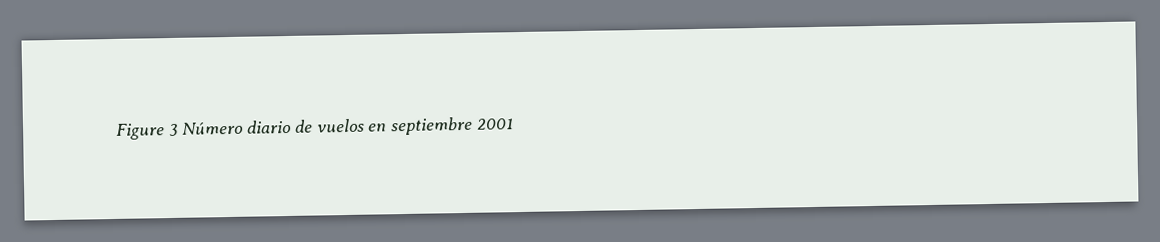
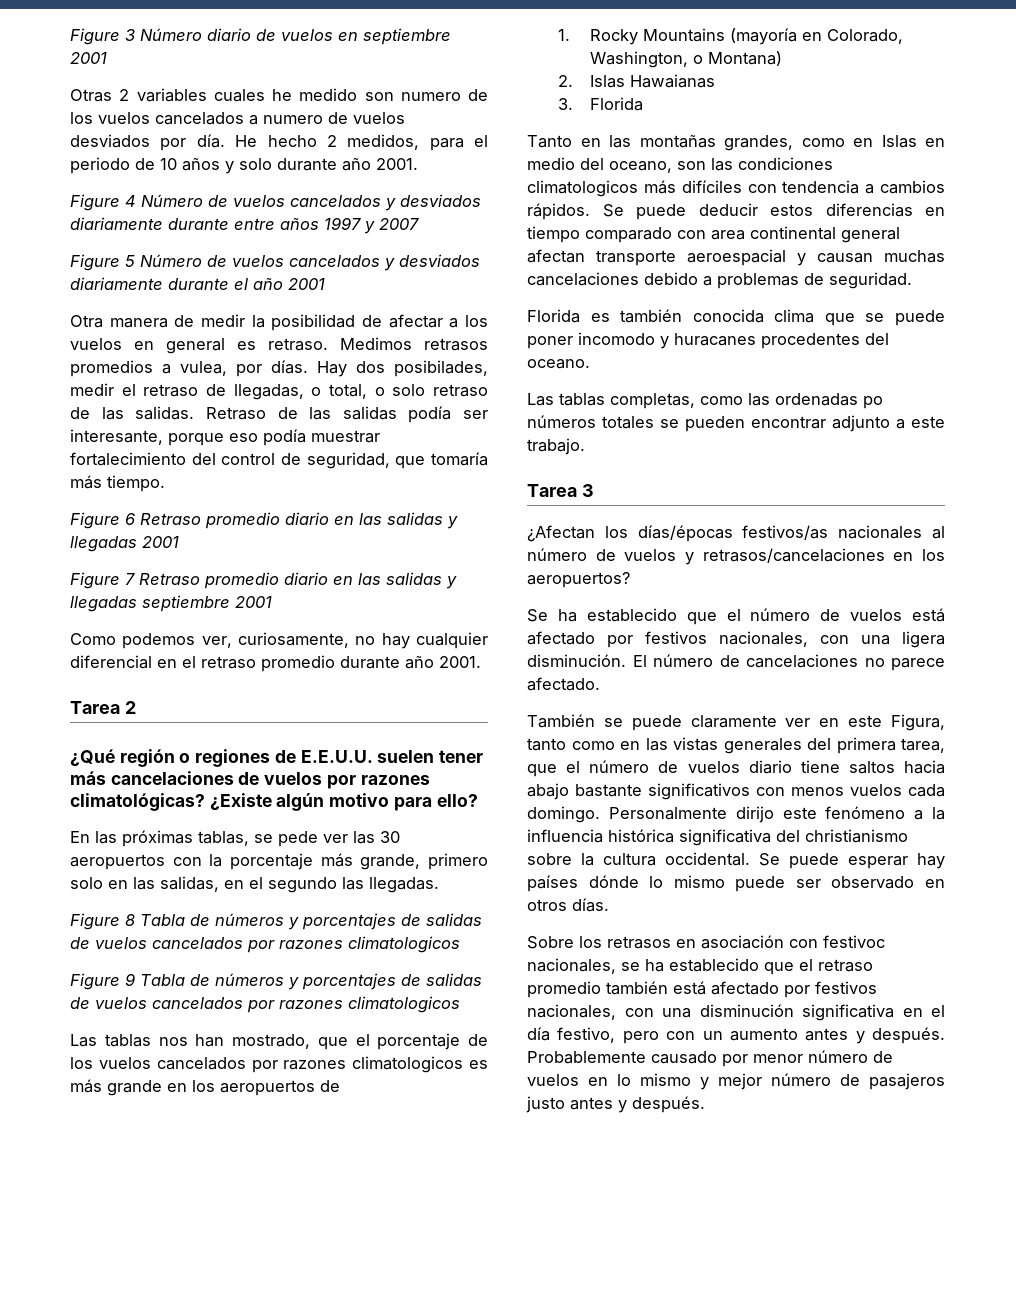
+ Otras 2 variables cuales he medido son numero de los vuelos cancelados a numero de vuelos desviados por día. He hecho 2 medidos, para el periodo de 10 años y solo durante año 2001.
+ Figure 4 Número de vuelos cancelados y desviados diariamente durante entre años 1997 y 2007
+ Figure 5 Número de vuelos cancelados y desviados diariamente durante el año 2001
+ Otra manera de medir la posibilidad de afectar a los vuelos en general es retraso. Medimos retrasos promedios a vulea, por días. Hay dos posibilades, medir el retraso de llegadas, o total, o solo retraso de las salidas. Retraso de las salidas podía ser interesante, porque eso podía muestrar fortalecimiento del control de seguridad, que tomaría más tiempo.
+ Figure 6 Retraso promedio diario en las salidas y llegadas 2001
+ Figure 7 Retraso promedio diario en las salidas y llegadas septiembre 2001
+ Como podemos ver, curiosamente, no hay cualquier diferencial en el retraso promedio durante año 2001.
+ Tarea 2
+ ¿Qué región o regiones de E.E.U.U. suelen tener más cancelaciones de vuelos por razones climatológicas? ¿Existe algún motivo para ello?
+ En las próximas tablas, se pede ver las 30 aeropuertos con la porcentaje más grande, primero solo en las salidas, en el segundo las llegadas.
+ Figure 8 Tabla de números y porcentajes de salidas de vuelos cancelados por razones climatologicos
+ Figure 9 Tabla de números y porcentajes de salidas de vuelos cancelados por razones climatologicos
+ Las tablas nos han mostrado, que el porcentaje de los vuelos cancelados por razones climatologicos es más grande en los aeropuertos de
+ 1. Rocky Mountains (mayoría en Colorado, Washington, o Montana)
+ 2. Islas Hawaianas
+ 3. Florida
+ Tanto en las montañas grandes, como en Islas en medio del oceano, son las condiciones climatologicos más difíciles con tendencia a cambios rápidos. Se puede deducir estos diferencias en tiempo comparado con area continental general afectan transporte aeroespacial y causan muchas cancelaciones debido a problemas de seguridad.
+ Florida es también conocida clima que se puede poner incomodo y huracanes procedentes del oceano.
+ Las tablas completas, como las ordenadas po números totales se pueden encontrar adjunto a este trabajo.
+ Tarea 3
+ ¿Afectan los días/épocas festivos/as nacionales al número de vuelos y retrasos/cancelaciones en los aeropuertos?
+ Se ha establecido que el número de vuelos está afectado por festivos nacionales, con una ligera disminución. El número de cancelaciones no parece afectado.
+ También se puede claramente ver en este Figura, tanto como en las vistas generales del primera tarea, que el número de vuelos diario tiene saltos hacia abajo bastante significativos con menos vuelos cada domingo. Personalmente dirijo este fenómeno a la influencia histórica significativa del christianismo sobre la cultura occidental. Se puede esperar hay países dónde lo mismo puede ser observado en otros días.
+ Sobre los retrasos en asociación con festivoc nacionales, se ha establecido que el retraso promedio también está afectado por festivos nacionales, con una disminución significativa en el día festivo, pero con un aumento antes y después. Probablemente causado por menor número de vuelos en lo mismo y mejor número de pasajeros justo antes y después.

